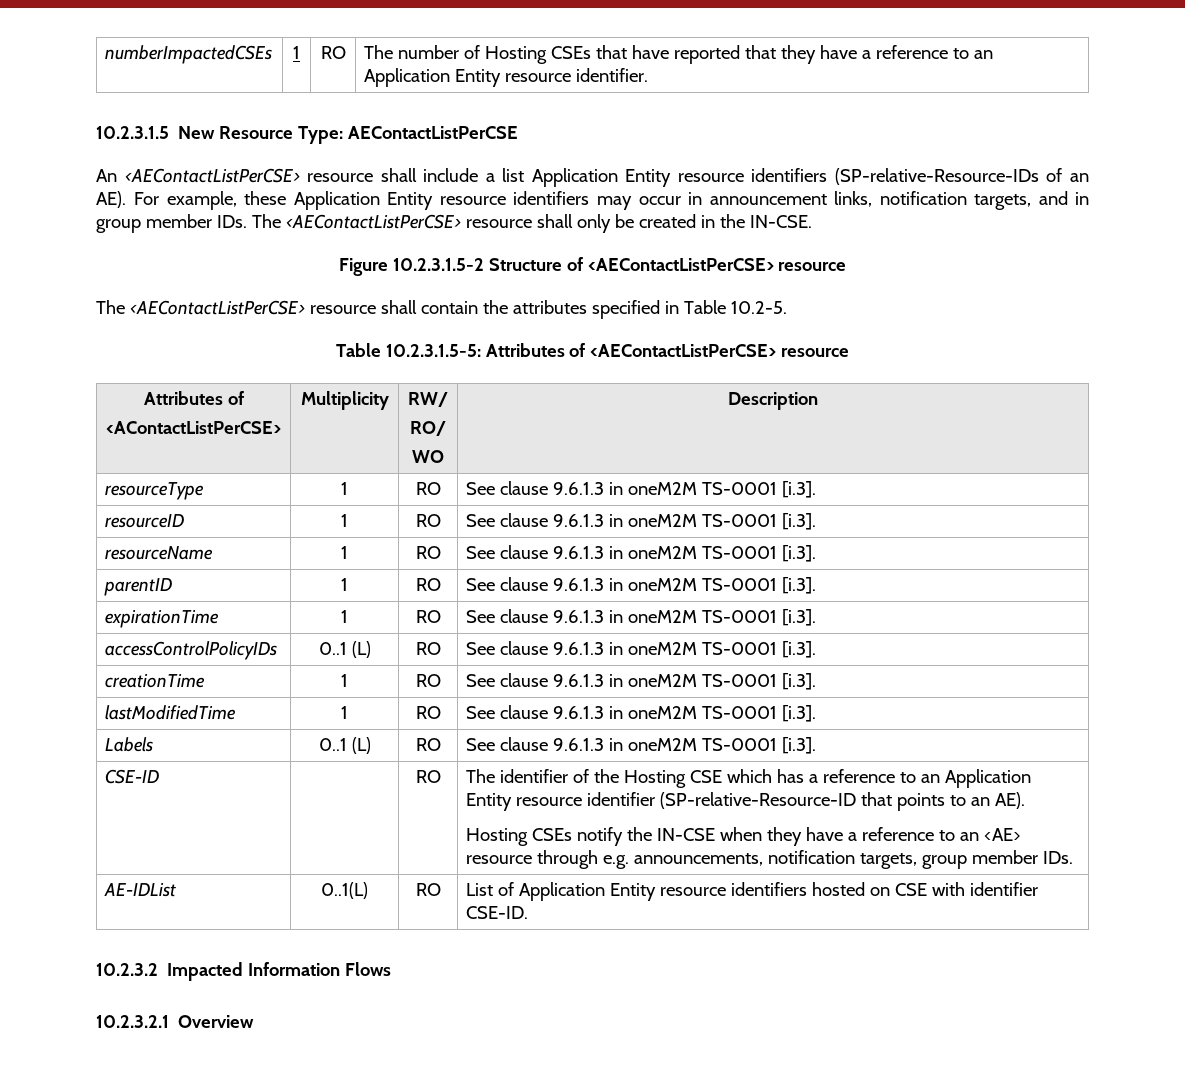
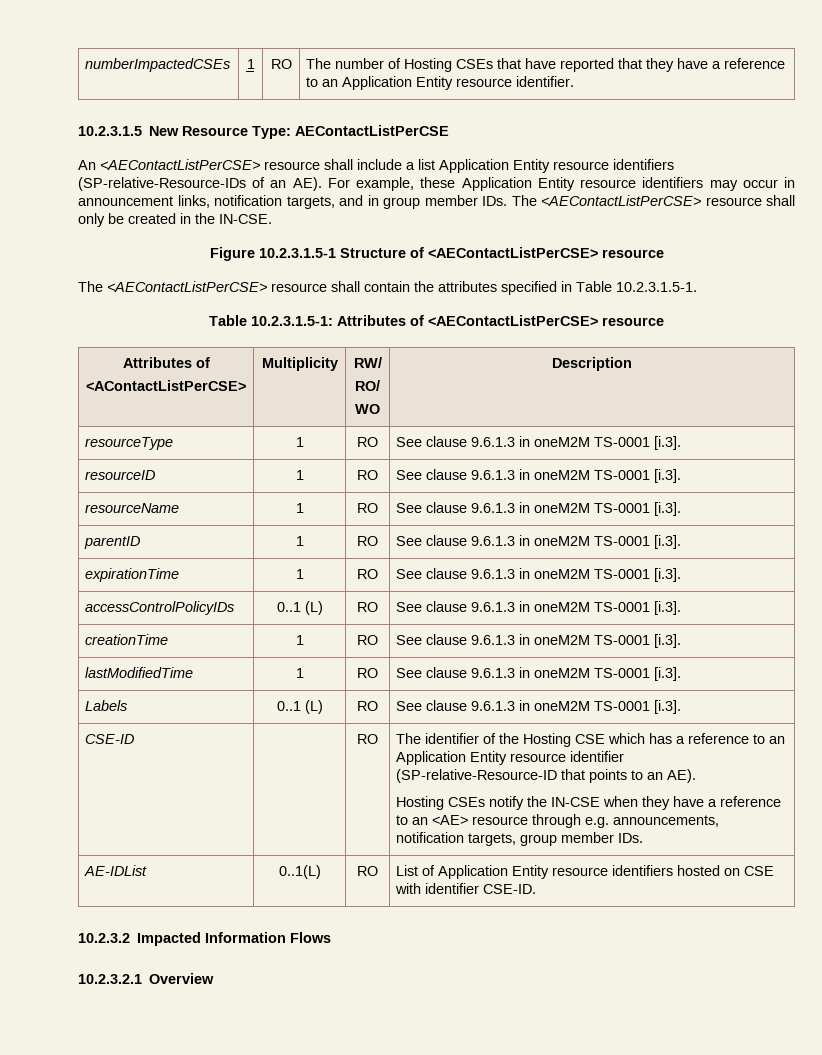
- Figure 10.2.3.1.5-2 Structure of <AEContactListPerCSE> resource
+ Figure 10.2.3.1.5-1 Structure of <AEContactListPerCSE> resource
- The <AEContactListPerCSE> resource shall contain the attributes specified in Table 10.2-5.
- Table 10.2.3.1.5-5: Attributes of <AEContactListPerCSE> resource
+ The <AEContactListPerCSE> resource shall contain the attributes specified in Table 10.2.3.1.5-1.
+ Table 10.2.3.1.5-1: Attributes of <AEContactListPerCSE> resource

